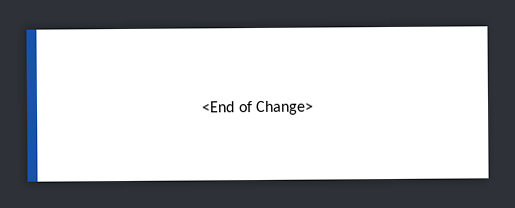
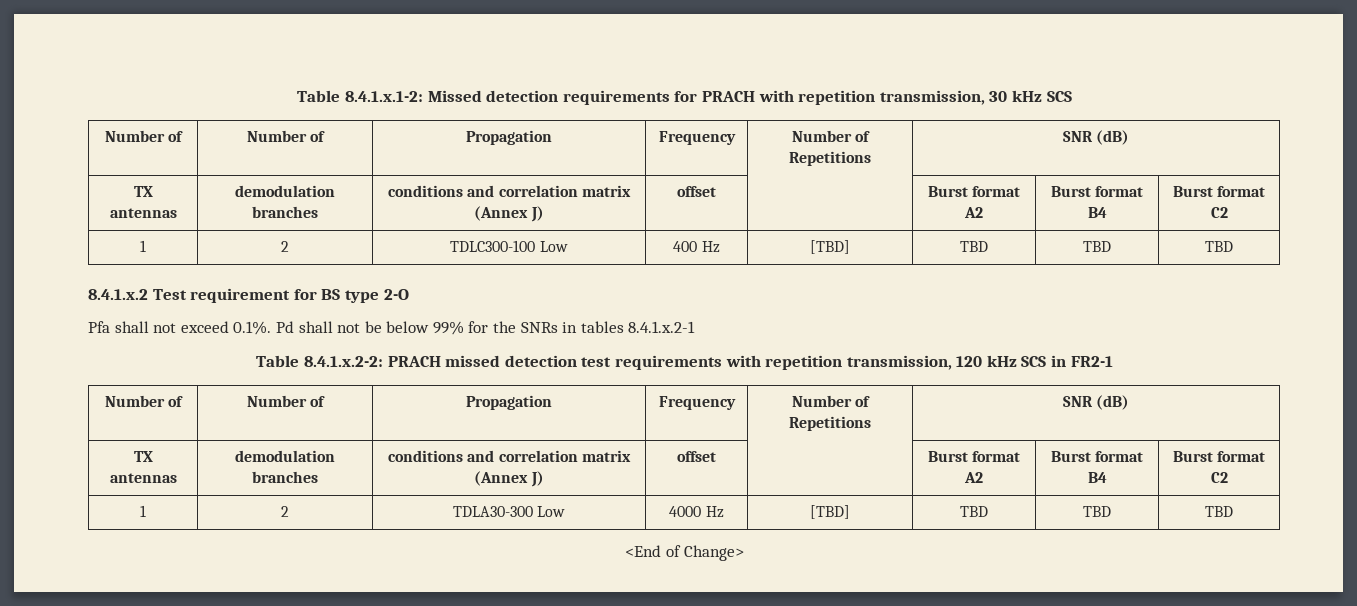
+ Table 8.4.1.x.1-2: Missed detection requirements for PRACH with repetition transmission, 30 kHz SCS
+ Number of | Number of | Propagation | Frequency | Number of Repetitions | SNR (dB)
+ TX antennas | demodulation branches | conditions and correlation matrix (Annex J) | offset | | Burst format A2 | Burst format B4 | Burst format C2
+ 1 | 2 | TDLC300-100 Low | 400 Hz | [TBD] | TBD | TBD | TBD
+ 8.4.1.x.2 Test requirement for BS type 2-O
+ Pfa shall not exceed 0.1%. Pd shall not be below 99% for the SNRs in tables 8.4.1.x.2-1
+ Table 8.4.1.x.2-2: PRACH missed detection test requirements with repetition transmission, 120 kHz SCS in FR2-1
+ Number of | Number of | Propagation | Frequency | Number of Repetitions | SNR (dB)
+ TX antennas | demodulation branches | conditions and correlation matrix (Annex J) | offset | | Burst format A2 | Burst format B4 | Burst format C2
+ 1 | 2 | TDLA30-300 Low | 4000 Hz | [TBD] | TBD | TBD | TBD

